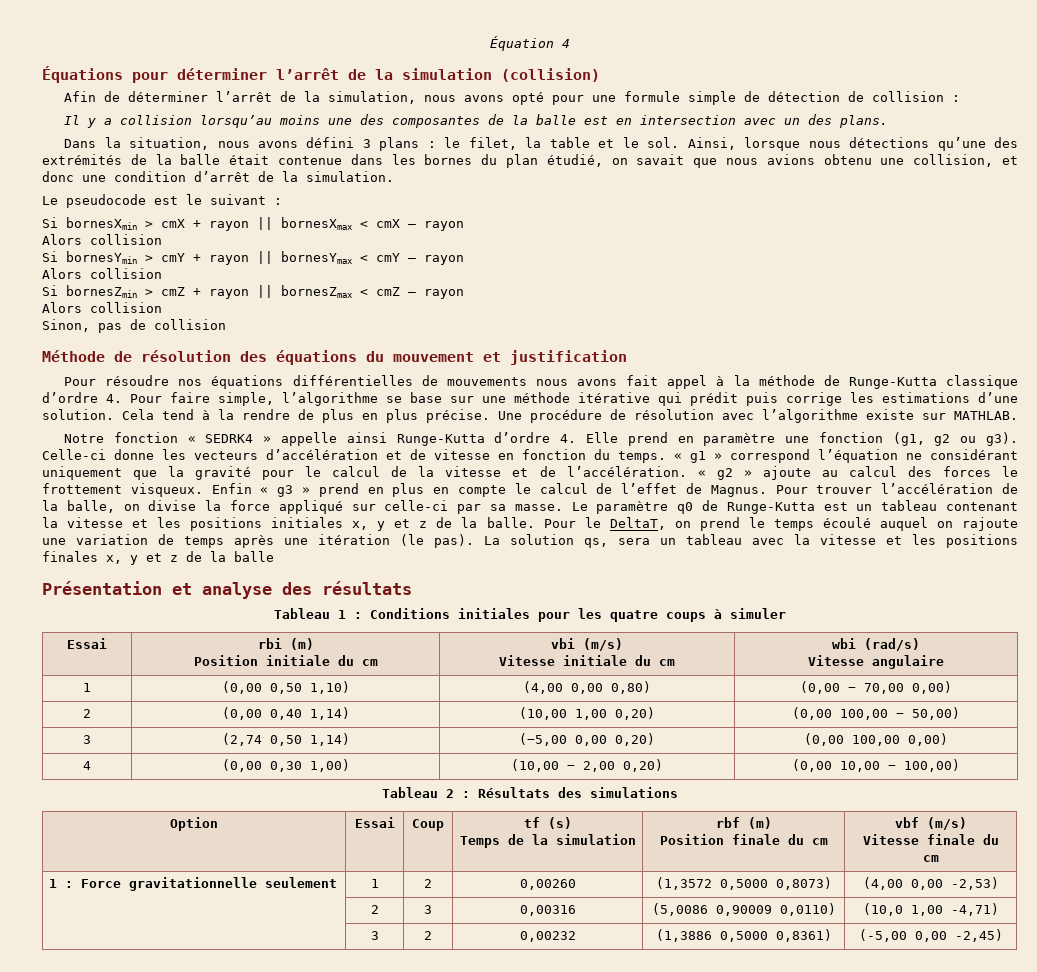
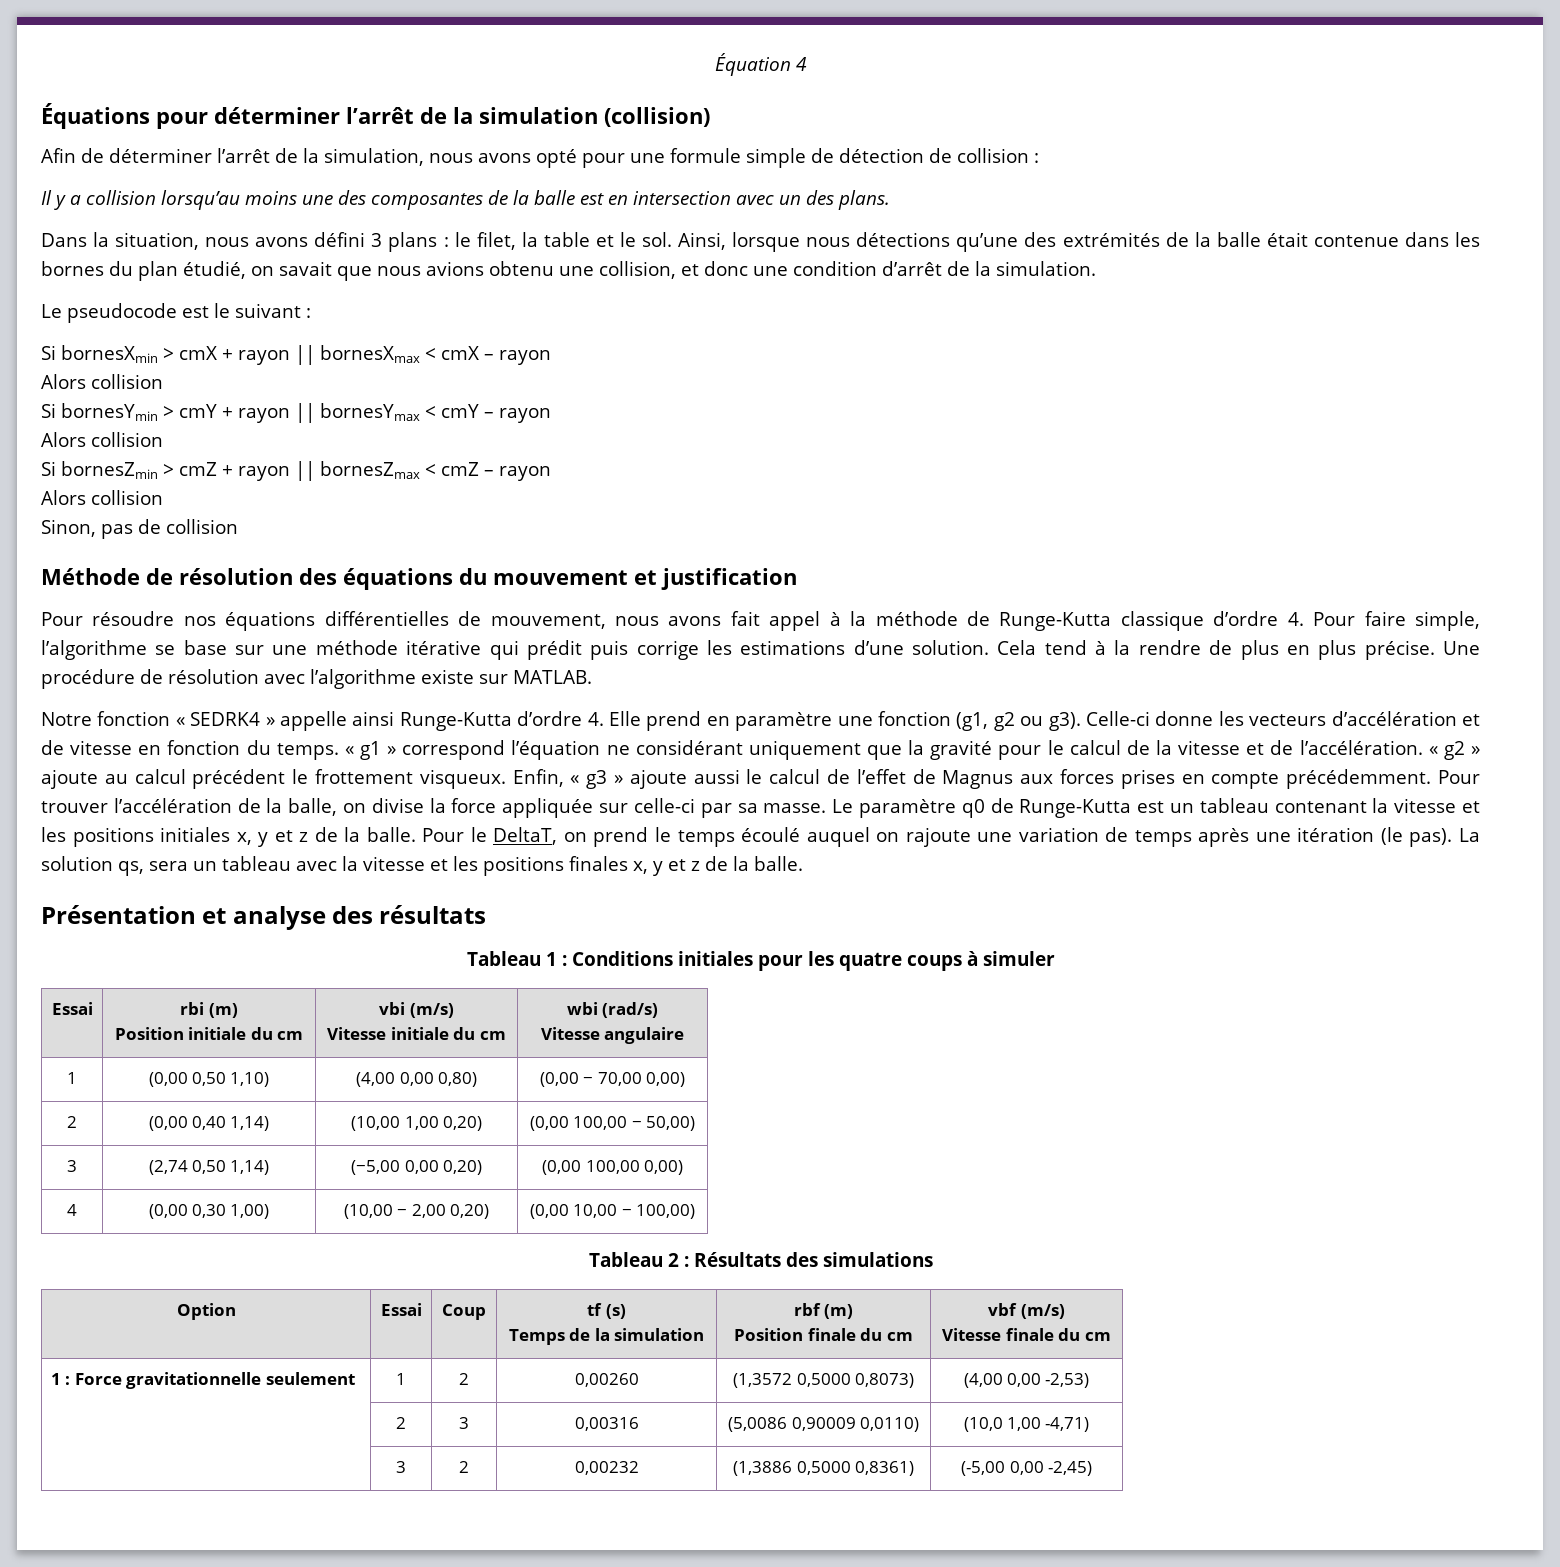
- Pour résoudre nos équations différentielles de mouvements nous avons fait appel à la méthode de Runge-Kutta classique d’ordre 4. Pour faire simple, l’algorithme se base sur une méthode itérative qui prédit puis corrige les estimations d’une solution.
+ Pour résoudre nos équations différentielles de mouvement, nous avons fait appel à la méthode de Runge-Kutta classique d’ordre 4. Pour faire simple, l’algorithme se base sur une méthode itérative qui prédit puis corrige les estimations d’une solution.
- Une procédure de résolution avec l’algorithme existe sur MATHLAB.
+ Une procédure de résolution avec l’algorithme existe sur MATLAB.
- « g2 » ajoute au calcul des forces le frottement visqueux.
+ « g2 » ajoute au calcul précédent le frottement visqueux.
- Enfin « g3 » prend en plus en compte le calcul de l’effet de Magnus.
+ Enfin, « g3 » ajoute aussi le calcul de l’effet de Magnus aux forces prises en compte précédemment.
- Pour trouver l’accélération de la balle, on divise la force appliqué sur celle-ci par sa masse.
+ Pour trouver l’accélération de la balle, on divise la force appliquée sur celle-ci par sa masse.
- La solution qs, sera un tableau avec la vitesse et les positions finales x, y et z de la balle
+ La solution qs, sera un tableau avec la vitesse et les positions finales x, y et z de la balle.

